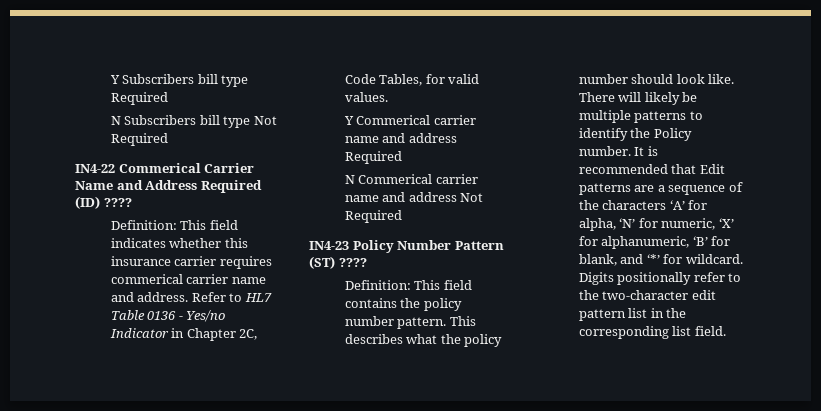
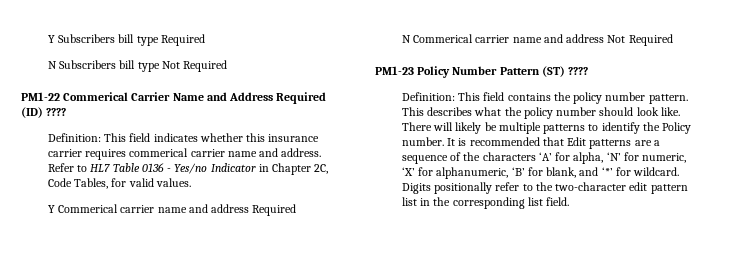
- IN4-22 Commerical Carrier Name and Address Required (ID) ????
+ PM1-22 Commerical Carrier Name and Address Required (ID) ????
- IN4-23 Policy Number Pattern (ST) ????
+ PM1-23 Policy Number Pattern (ST) ????

